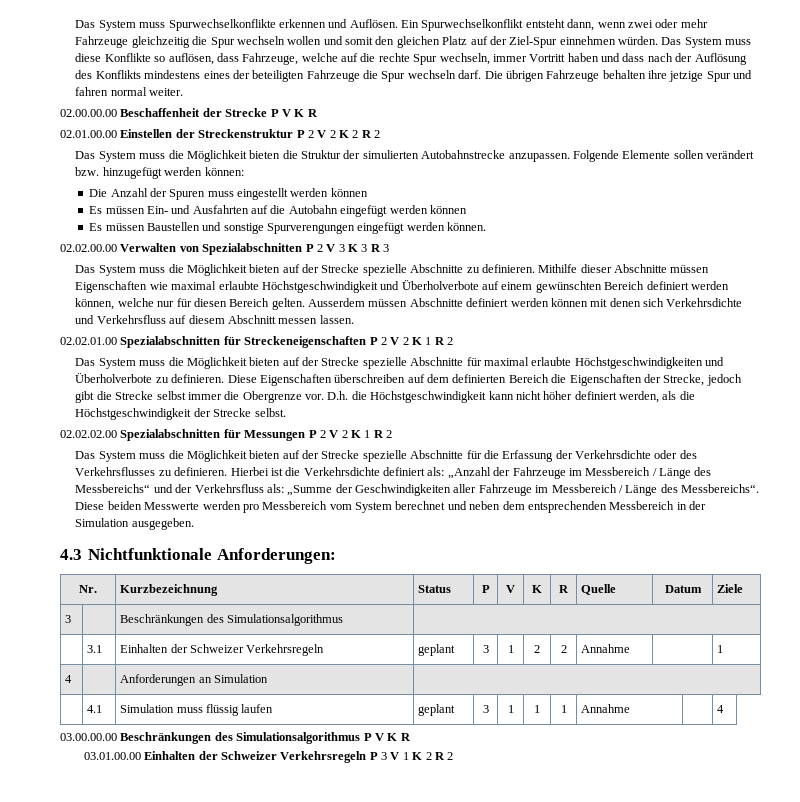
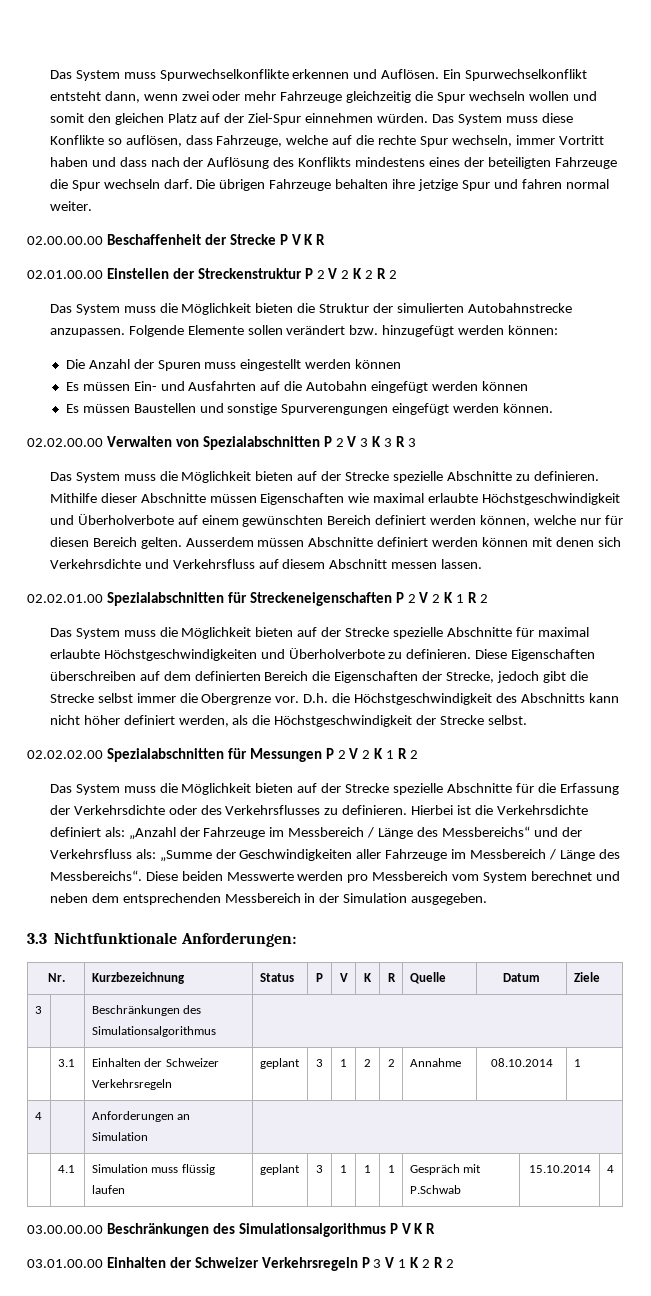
- D.h. die Höchstgeschwindigkeit kann nicht höher definiert werden, als die Höchstgeschwindigkeit der Strecke selbst.
+ D.h. die Höchstgeschwindigkeit des Abschnitts kann nicht höher definiert werden, als die Höchstgeschwindigkeit der Strecke selbst.
- 4.3 Nichtfunktionale Anforderungen:
+ 3.3 Nichtfunktionale Anforderungen:
- | 3.1 | Einhalten der Schweizer Verkehrsregeln | geplant | 3 | 1 | 2 | 2 | Annahme | | 1
+ | 3.1 | Einhalten der Schweizer Verkehrsregeln | geplant | 3 | 1 | 2 | 2 | Annahme | 08.10.2014 | 1
- | 4.1 | Simulation muss flüssig laufen | geplant | 3 | 1 | 1 | 1 | Annahme | | 4
+ | 4.1 | Simulation muss flüssig laufen | geplant | 3 | 1 | 1 | 1 | Gespräch mit P.Schwab | 15.10.2014 | 4

